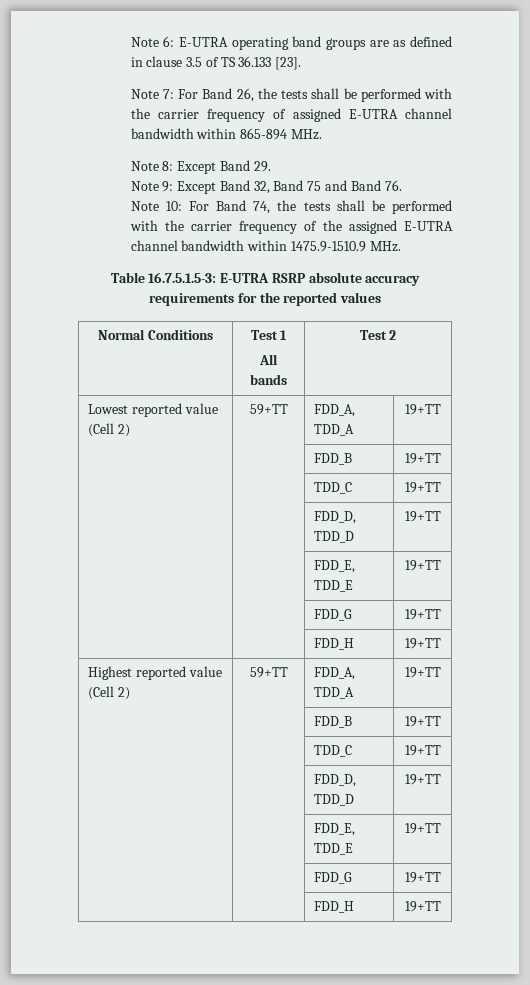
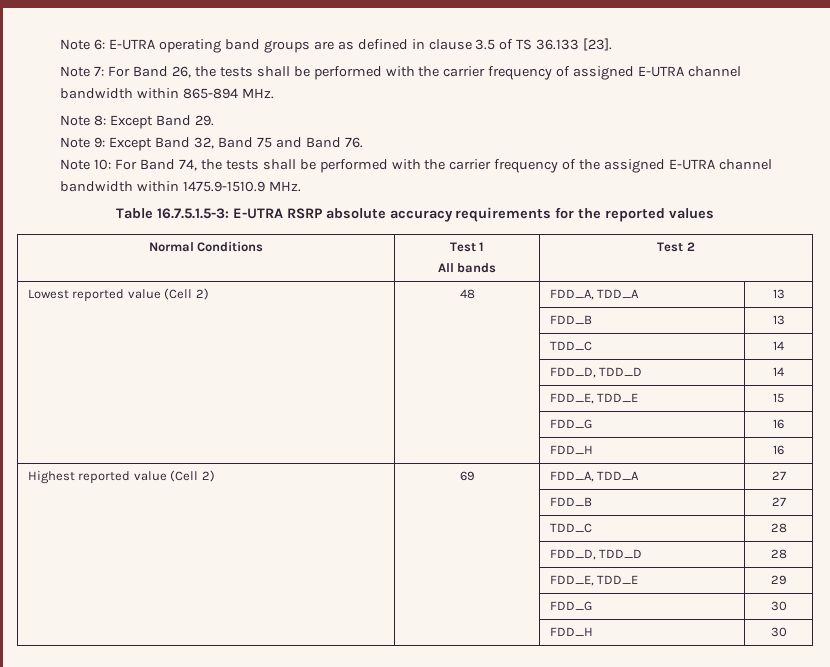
- Lowest reported value (Cell 2) | 59+TT | FDD_A, TDD_A | 19+TT
- | | FDD_B | 19+TT
- | | TDD_C | 19+TT
- | | FDD_D, TDD_D | 19+TT
- | | FDD_E, TDD_E | 19+TT
- | | FDD_G | 19+TT
- | | FDD_H | 19+TT
+ Lowest reported value (Cell 2) | 48 | FDD_A, TDD_A | 13
+ | | FDD_B | 13
+ | | TDD_C | 14
+ | | FDD_D, TDD_D | 14
+ | | FDD_E, TDD_E | 15
+ | | FDD_G | 16
+ | | FDD_H | 16
- Highest reported value (Cell 2) | 59+TT | FDD_A, TDD_A | 19+TT
- | | FDD_B | 19+TT
- | | TDD_C | 19+TT
- | | FDD_D, TDD_D | 19+TT
- | | FDD_E, TDD_E | 19+TT
- | | FDD_G | 19+TT
- | | FDD_H | 19+TT
+ Highest reported value (Cell 2) | 69 | FDD_A, TDD_A | 27
+ | | FDD_B | 27
+ | | TDD_C | 28
+ | | FDD_D, TDD_D | 28
+ | | FDD_E, TDD_E | 29
+ | | FDD_G | 30
+ | | FDD_H | 30

